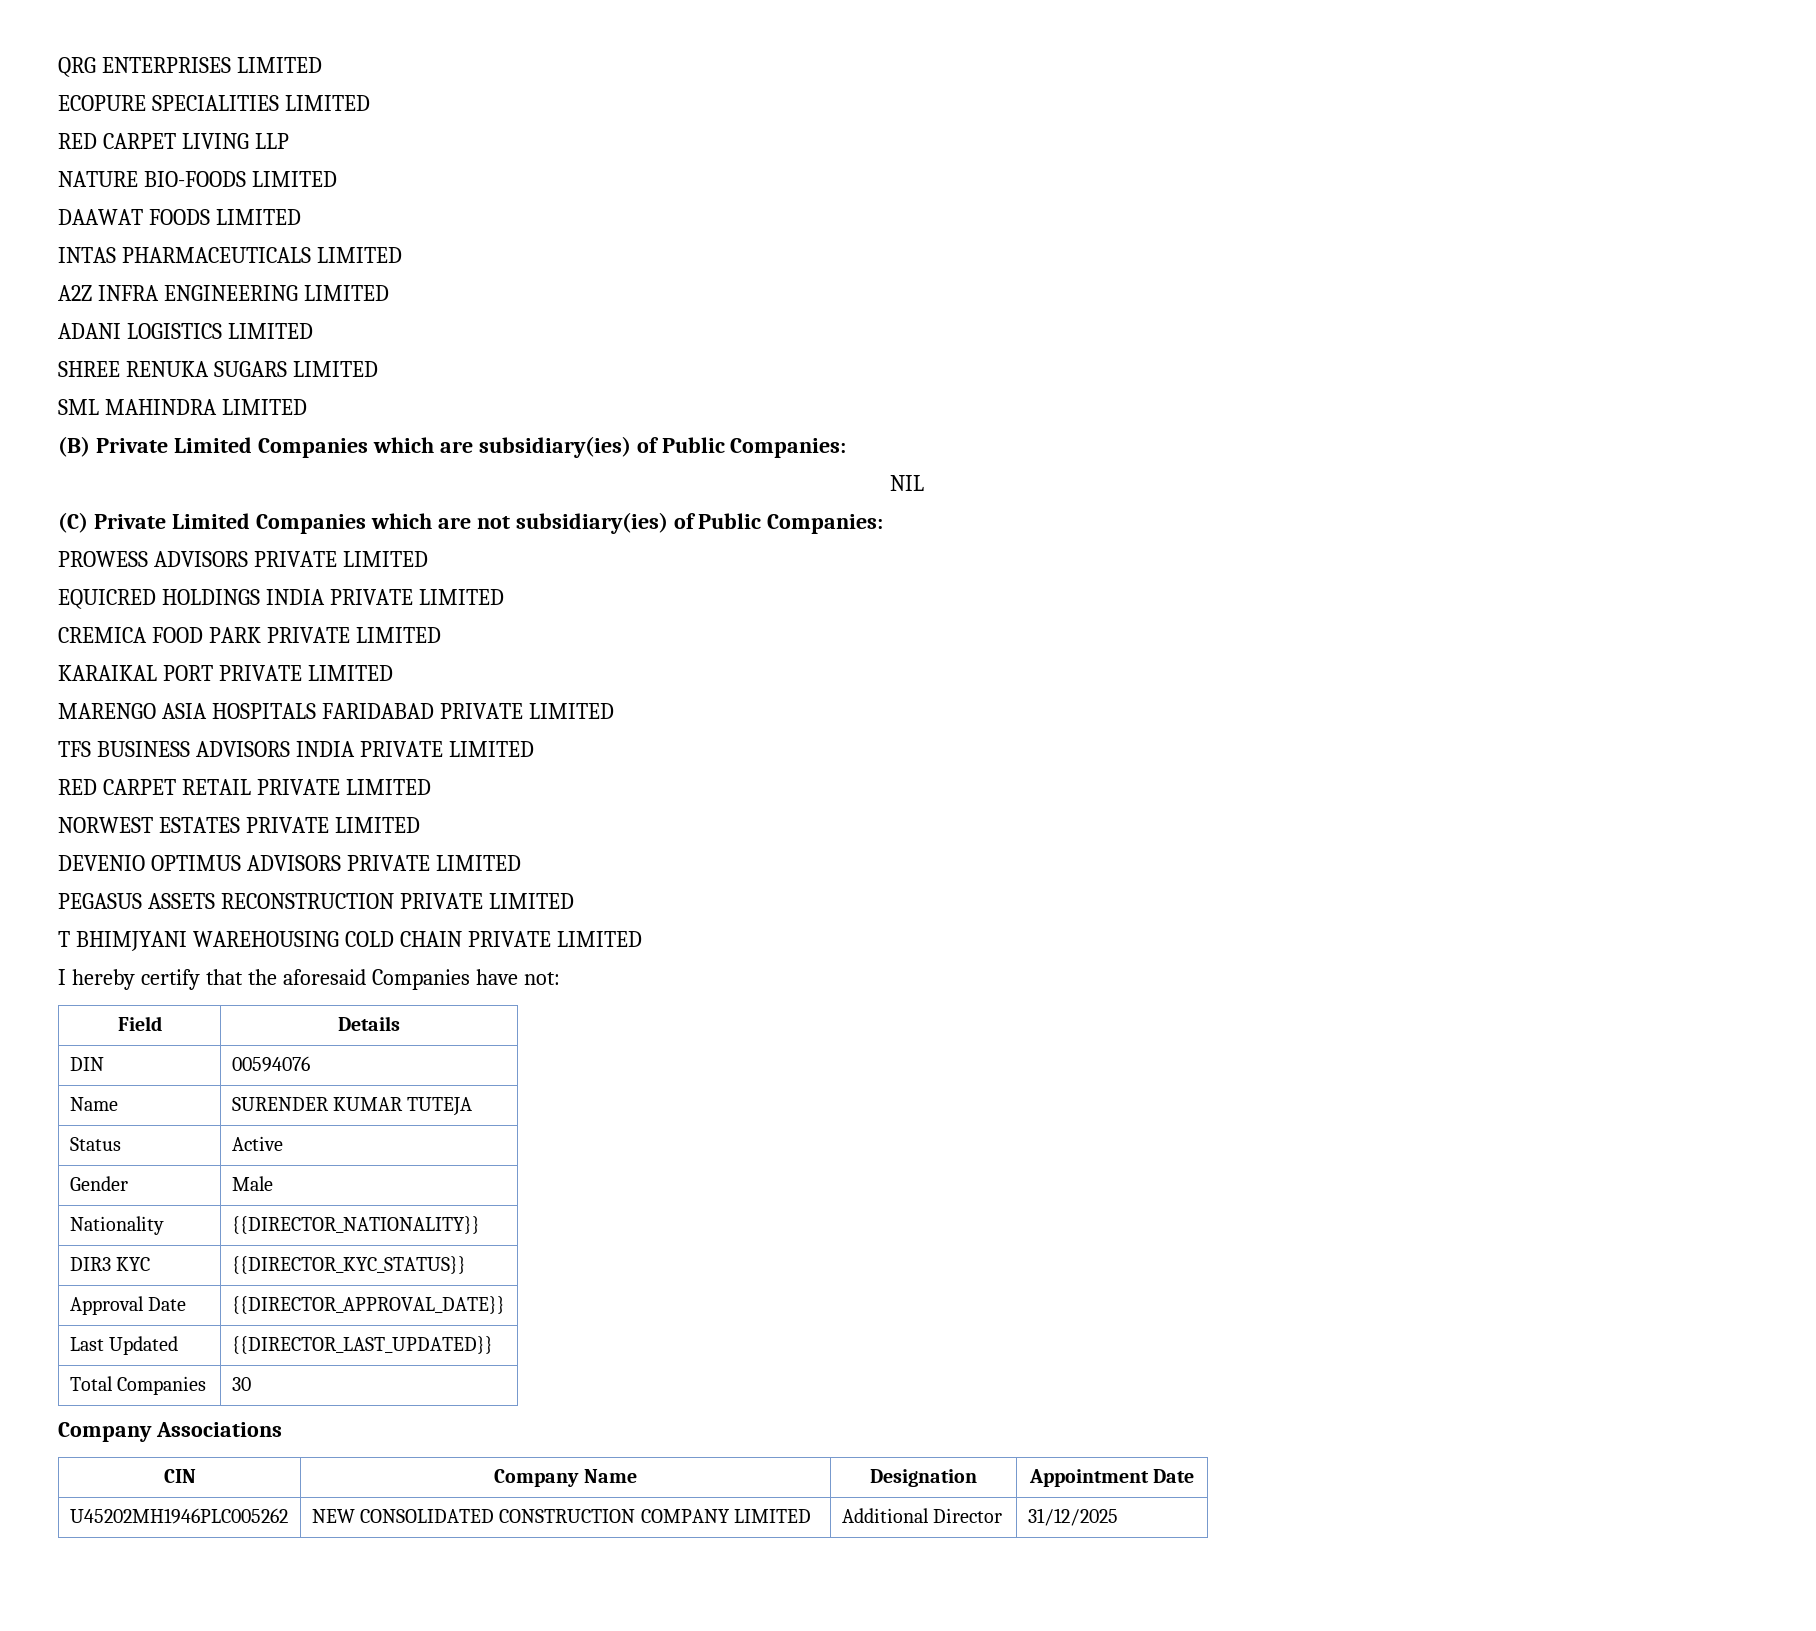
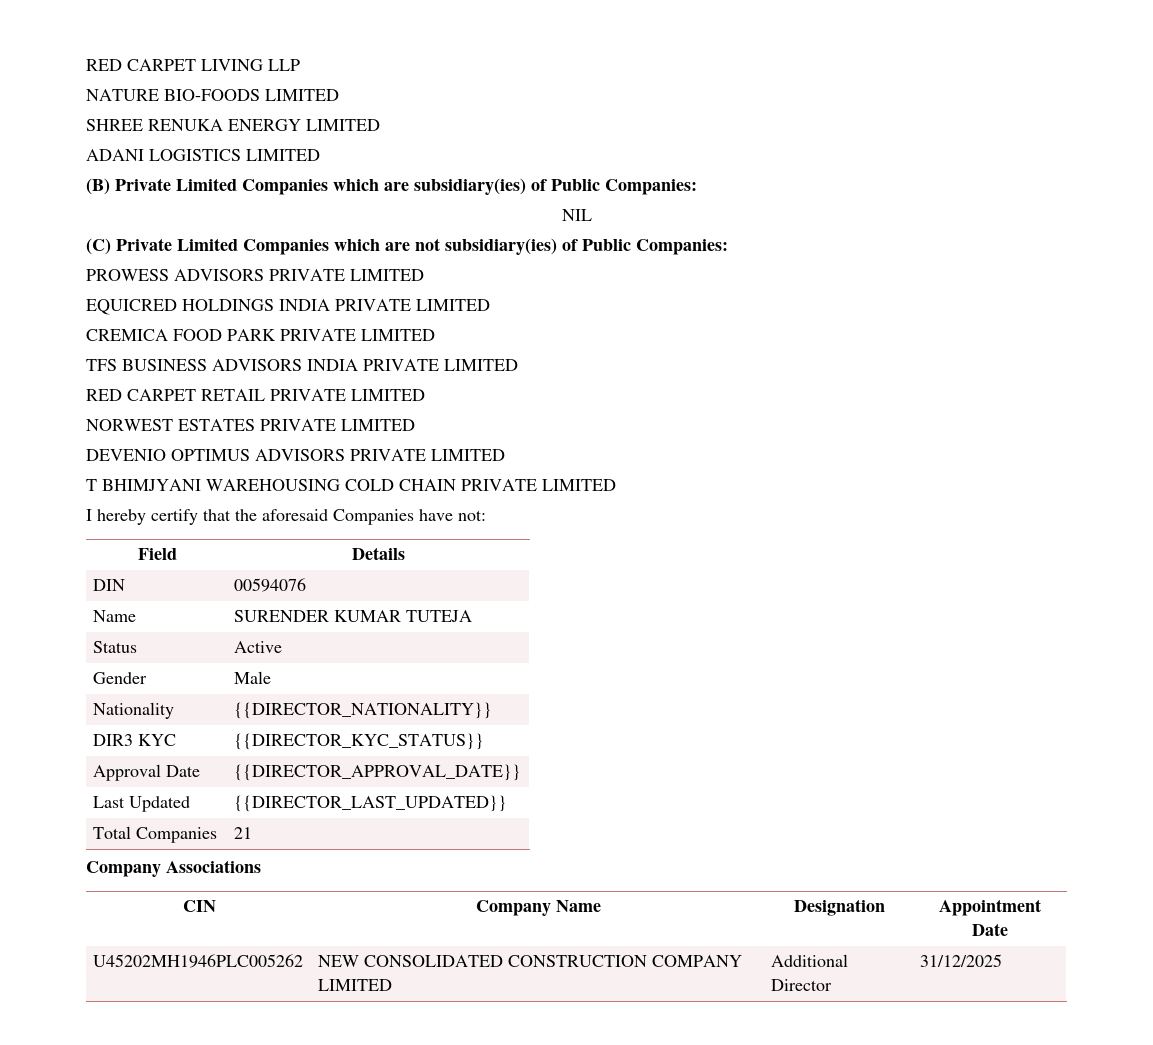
- QRG ENTERPRISES LIMITED
- ECOPURE SPECIALITIES LIMITED
- DAAWAT FOODS LIMITED
- INTAS PHARMACEUTICALS LIMITED
- A2Z INFRA ENGINEERING LIMITED
+ SHREE RENUKA ENERGY LIMITED
  ADANI LOGISTICS LIMITED
- SHREE RENUKA SUGARS LIMITED
- SML MAHINDRA LIMITED
- KARAIKAL PORT PRIVATE LIMITED
- MARENGO ASIA HOSPITALS FARIDABAD PRIVATE LIMITED
- PEGASUS ASSETS RECONSTRUCTION PRIVATE LIMITED
- Total Companies | 30
+ Total Companies | 21

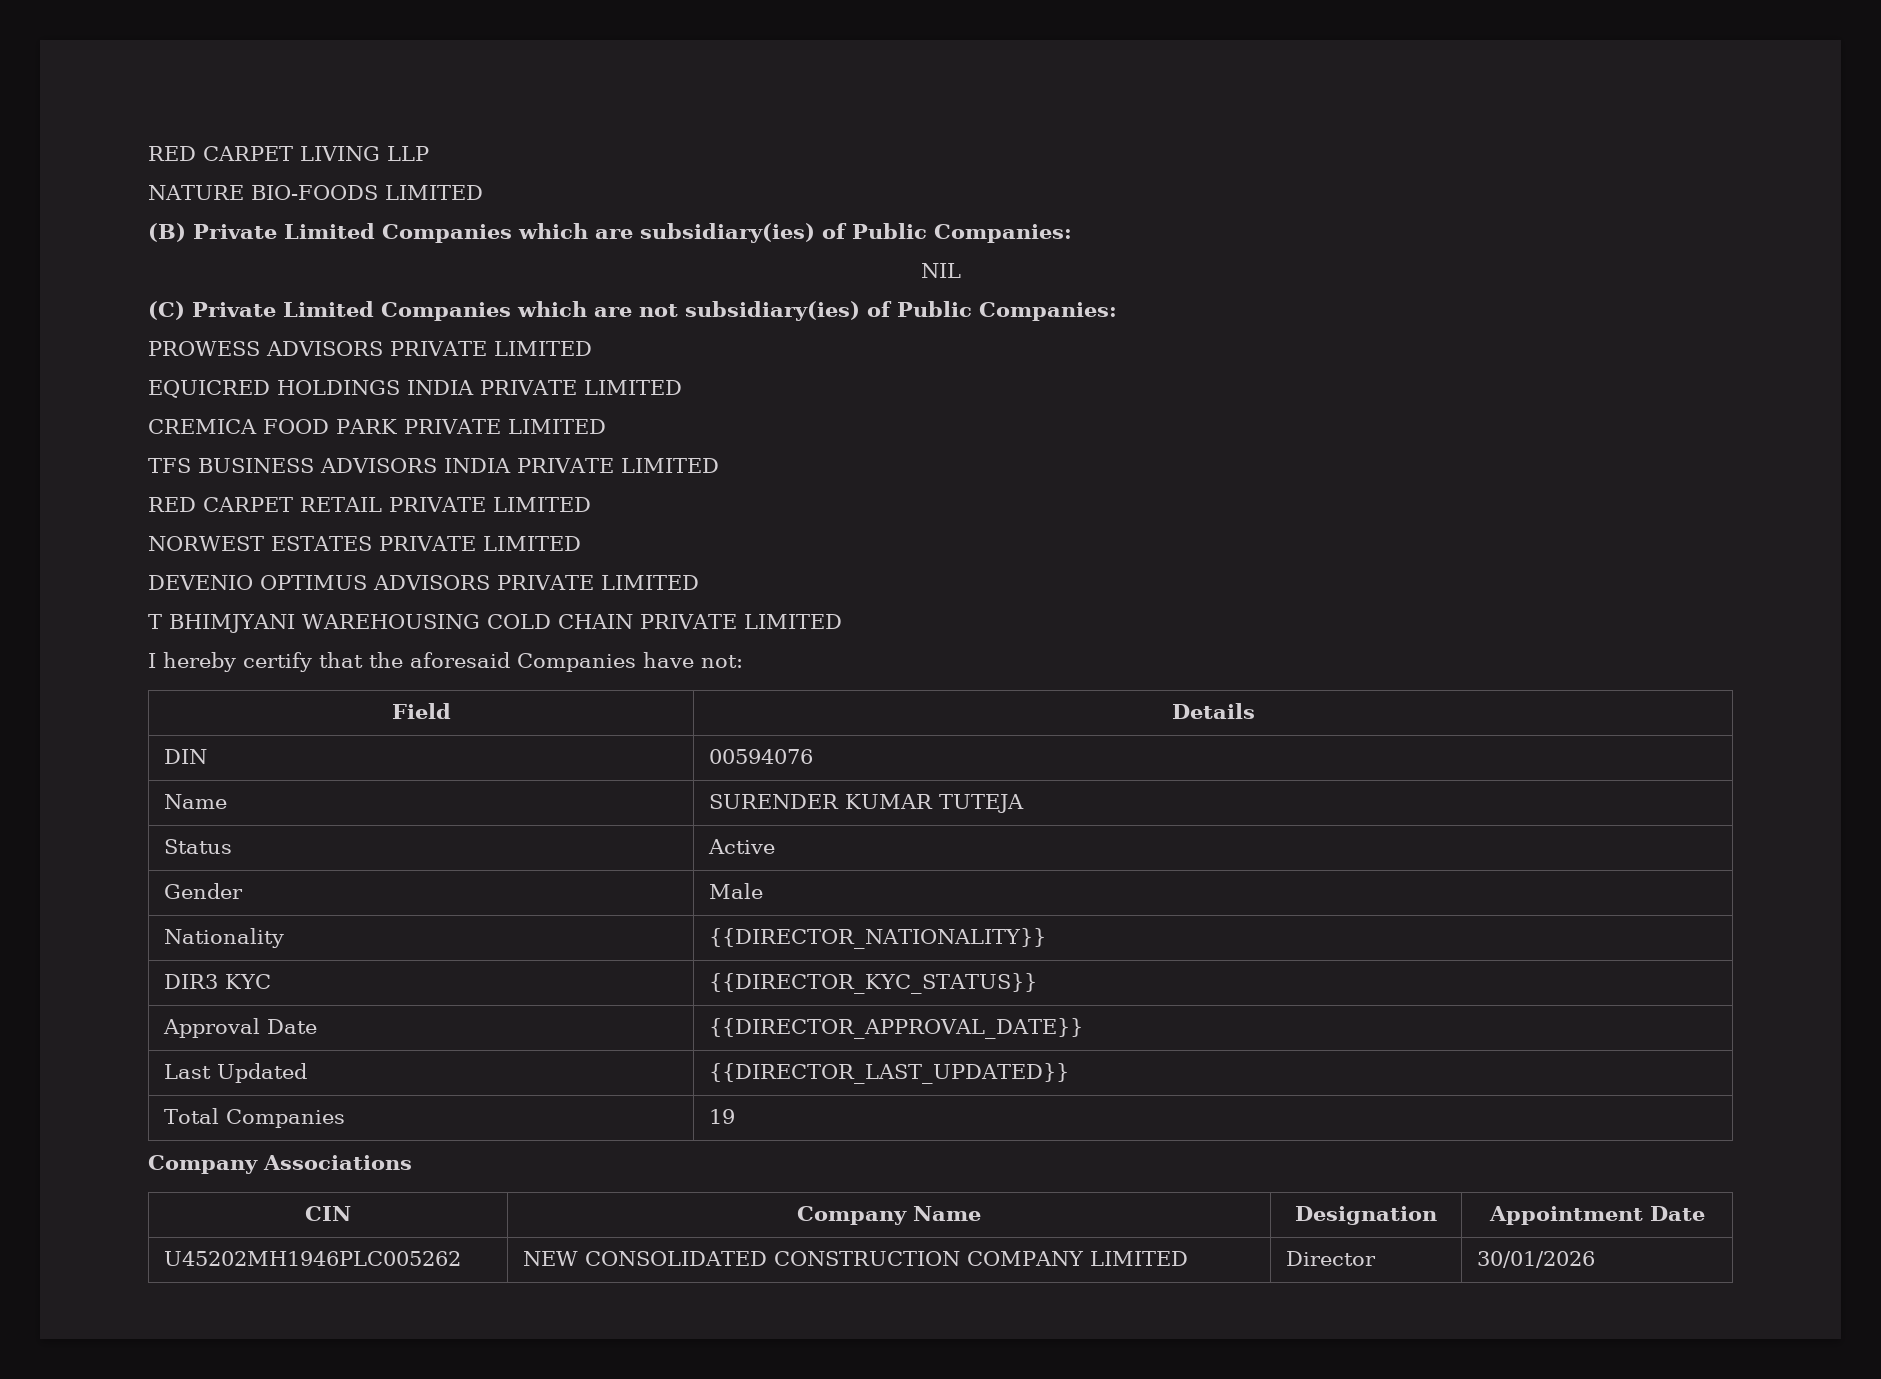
- SHREE RENUKA ENERGY LIMITED
- ADANI LOGISTICS LIMITED
- Total Companies | 21
+ Total Companies | 19
- U45202MH1946PLC005262 | NEW CONSOLIDATED CONSTRUCTION COMPANY LIMITED | Additional Director | 31/12/2025
+ U45202MH1946PLC005262 | NEW CONSOLIDATED CONSTRUCTION COMPANY LIMITED | Director | 30/01/2026

